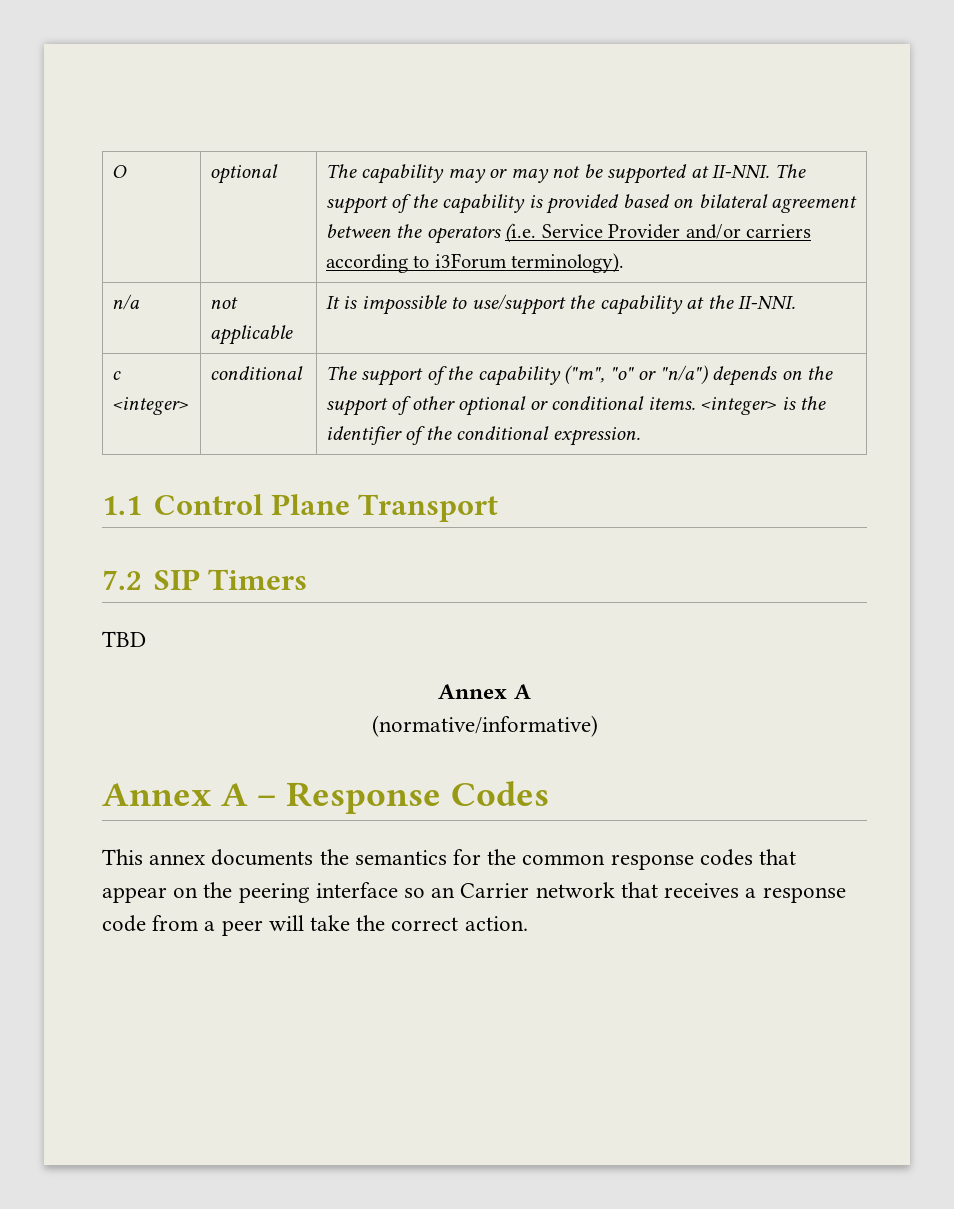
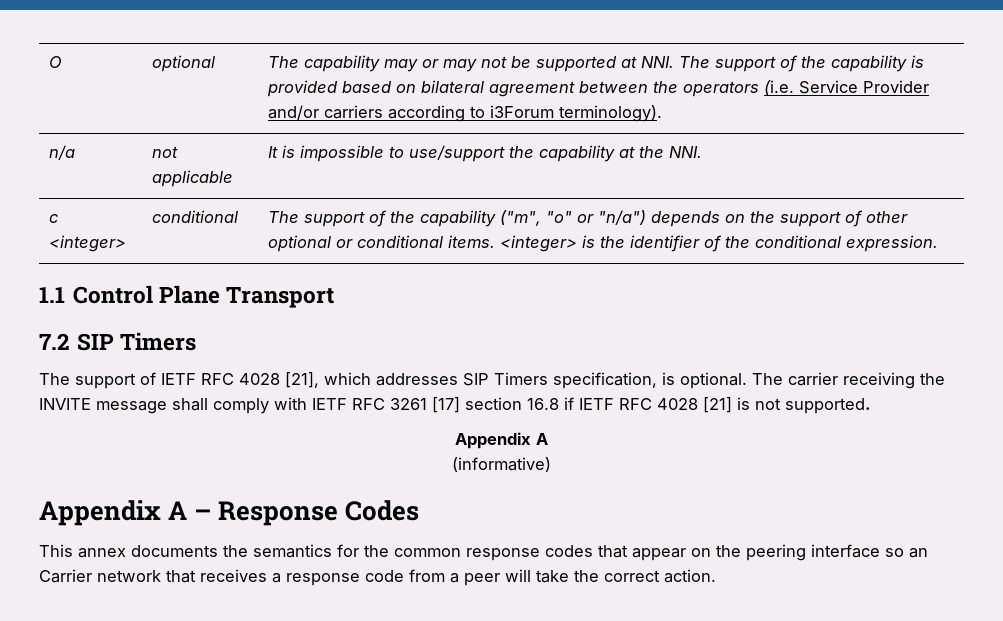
- O | optional | The capability may or may not be supported at II-NNI. The support of the capability is provided based on bilateral agreement between the operators (i.e. Service Provider and/or carriers according to i3Forum terminology).
+ O | optional | The capability may or may not be supported at NNI. The support of the capability is provided based on bilateral agreement between the operators (i.e. Service Provider and/or carriers according to i3Forum terminology).
- n/a | not applicable | It is impossible to use/support the capability at the II-NNI.
+ n/a | not applicable | It is impossible to use/support the capability at the NNI.
- TBD
- Annex A
+ The support of IETF RFC 4028 [21], which addresses SIP Timers specification, is optional. The carrier receiving the INVITE message shall comply with IETF RFC 3261 [17] section 16.8 if IETF RFC 4028 [21] is not supported.
+ Appendix A
- (normative/informative)
- Annex A – Response Codes
+ (informative)
+ Appendix A – Response Codes

